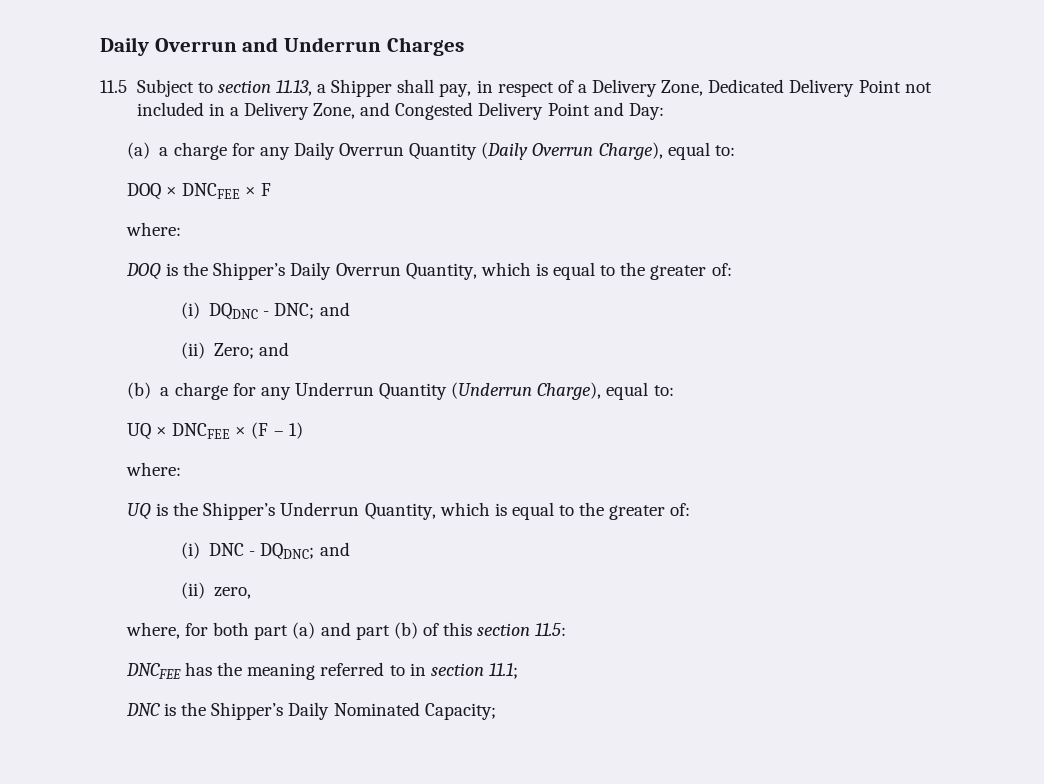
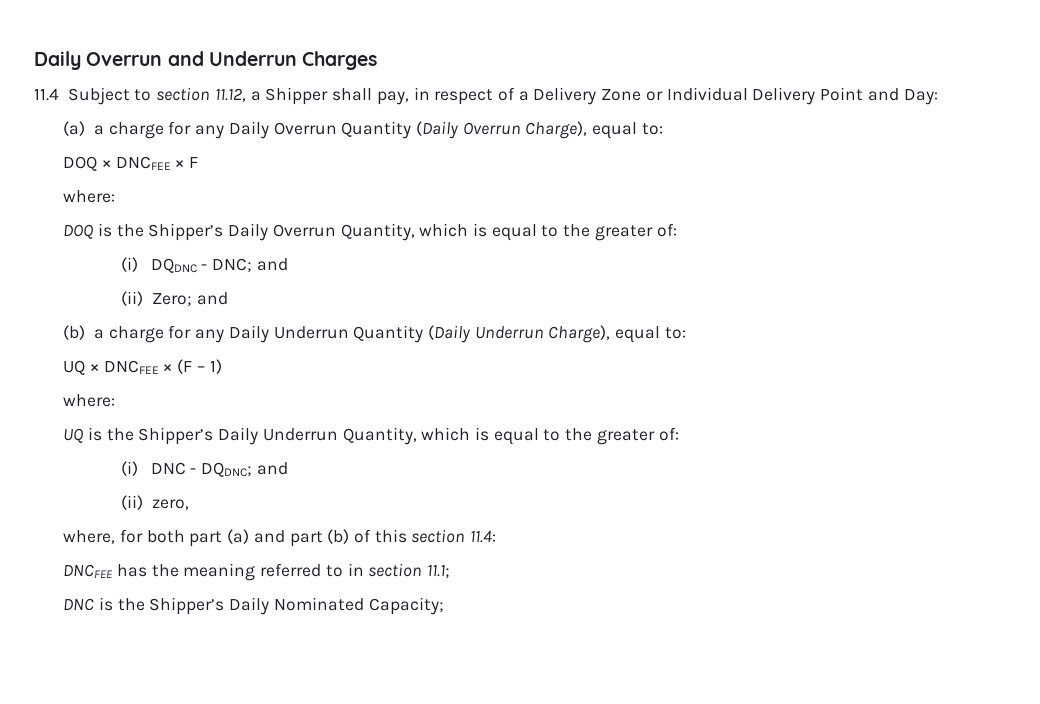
- 11.5 Subject to section 11.13, a Shipper shall pay, in respect of a Delivery Zone, Dedicated Delivery Point not included in a Delivery Zone, and Congested Delivery Point and Day:
+ 11.4 Subject to section 11.12, a Shipper shall pay, in respect of a Delivery Zone or Individual Delivery Point and Day:
- (b) a charge for any Underrun Quantity (Underrun Charge), equal to:
+ (b) a charge for any Daily Underrun Quantity (Daily Underrun Charge), equal to:
- UQ is the Shipper’s Underrun Quantity, which is equal to the greater of:
+ UQ is the Shipper’s Daily Underrun Quantity, which is equal to the greater of:
- where, for both part (a) and part (b) of this section 11.5:
+ where, for both part (a) and part (b) of this section 11.4:

